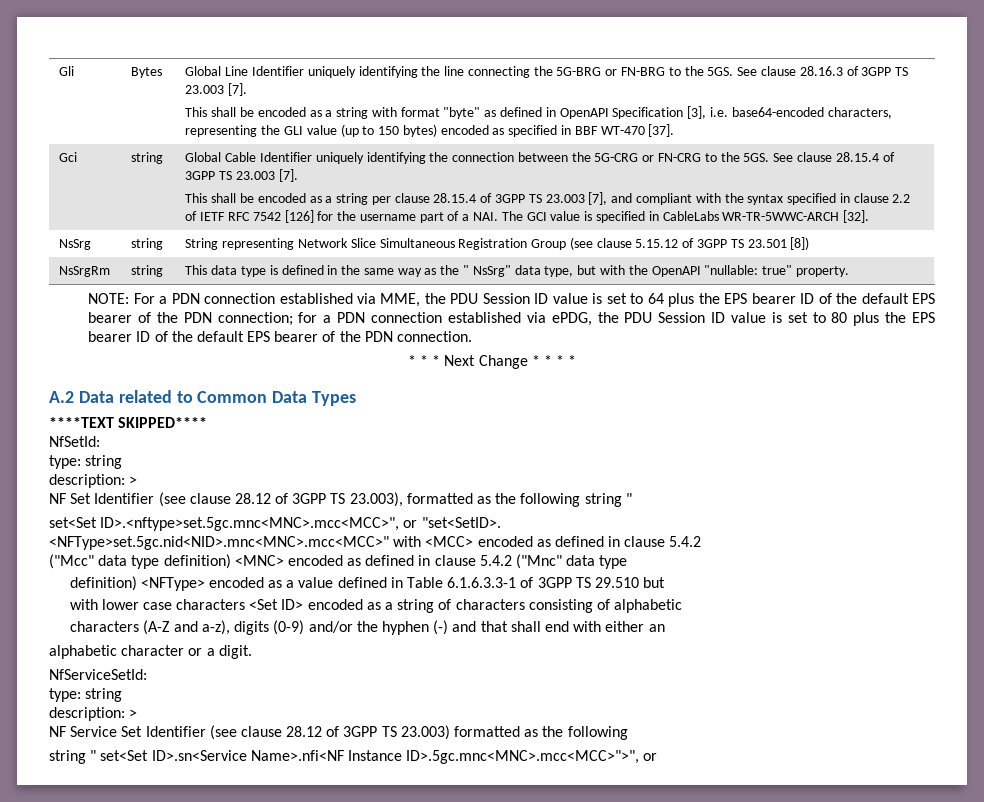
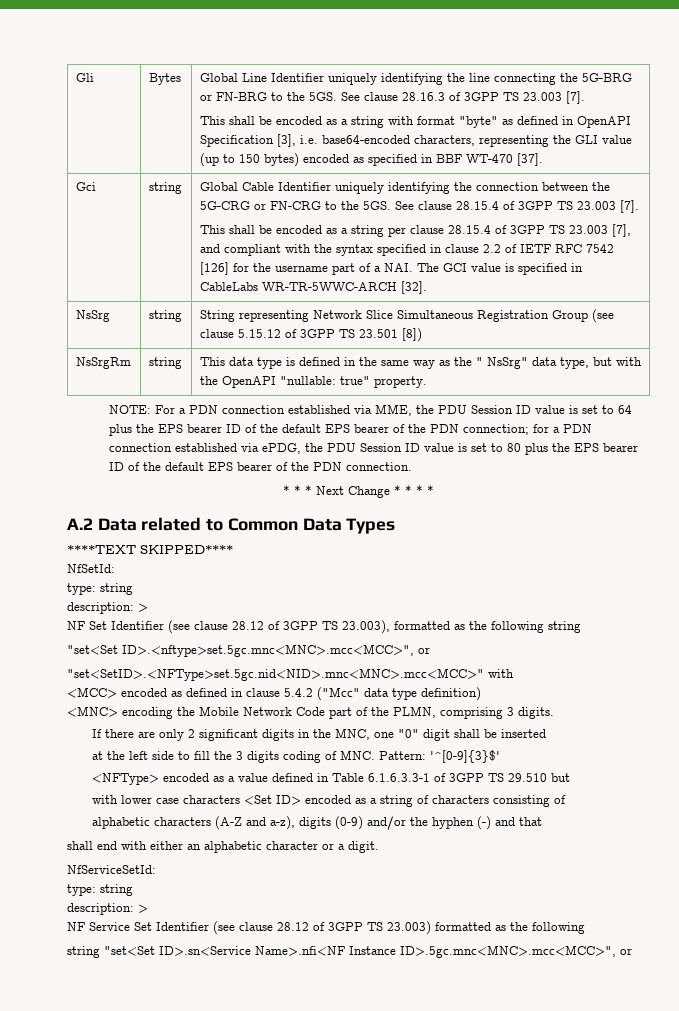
- NF Set Identifier (see clause 28.12 of 3GPP TS 23.003), formatted as the following string "
- set<Set ID>.<nftype>set.5gc.mnc<MNC>.mcc<MCC>", or "set<SetID>.
- <NFType>set.5gc.nid<NID>.mnc<MNC>.mcc<MCC>" with <MCC> encoded as defined in clause 5.4.2
- ("Mcc" data type definition) <MNC> encoded as defined in clause 5.4.2 ("Mnc" data type
- definition) <NFType> encoded as a value defined in Table 6.1.6.3.3-1 of 3GPP TS 29.510 but
+ NF Set Identifier (see clause 28.12 of 3GPP TS 23.003), formatted as the following string
+ "set<Set ID>.<nftype>set.5gc.mnc<MNC>.mcc<MCC>", or
+ "set<SetID>.<NFType>set.5gc.nid<NID>.mnc<MNC>.mcc<MCC>" with
+ <MCC> encoded as defined in clause 5.4.2 ("Mcc" data type definition)
+ <MNC> encoding the Mobile Network Code part of the PLMN, comprising 3 digits.
+ If there are only 2 significant digits in the MNC, one "0" digit shall be inserted
+ at the left side to fill the 3 digits coding of MNC. Pattern: '^[0-9]{3}$'
+ <NFType> encoded as a value defined in Table 6.1.6.3.3-1 of 3GPP TS 29.510 but
- with lower case characters <Set ID> encoded as a string of characters consisting of alphabetic
- characters (A-Z and a-z), digits (0-9) and/or the hyphen (-) and that shall end with either an
- alphabetic character or a digit.
+ with lower case characters <Set ID> encoded as a string of characters consisting of
+ alphabetic characters (A-Z and a-z), digits (0-9) and/or the hyphen (-) and that
+ shall end with either an alphabetic character or a digit.
- string " set<Set ID>.sn<Service Name>.nfi<NF Instance ID>.5gc.mnc<MNC>.mcc<MCC>">", or
+ string "set<Set ID>.sn<Service Name>.nfi<NF Instance ID>.5gc.mnc<MNC>.mcc<MCC>", or

